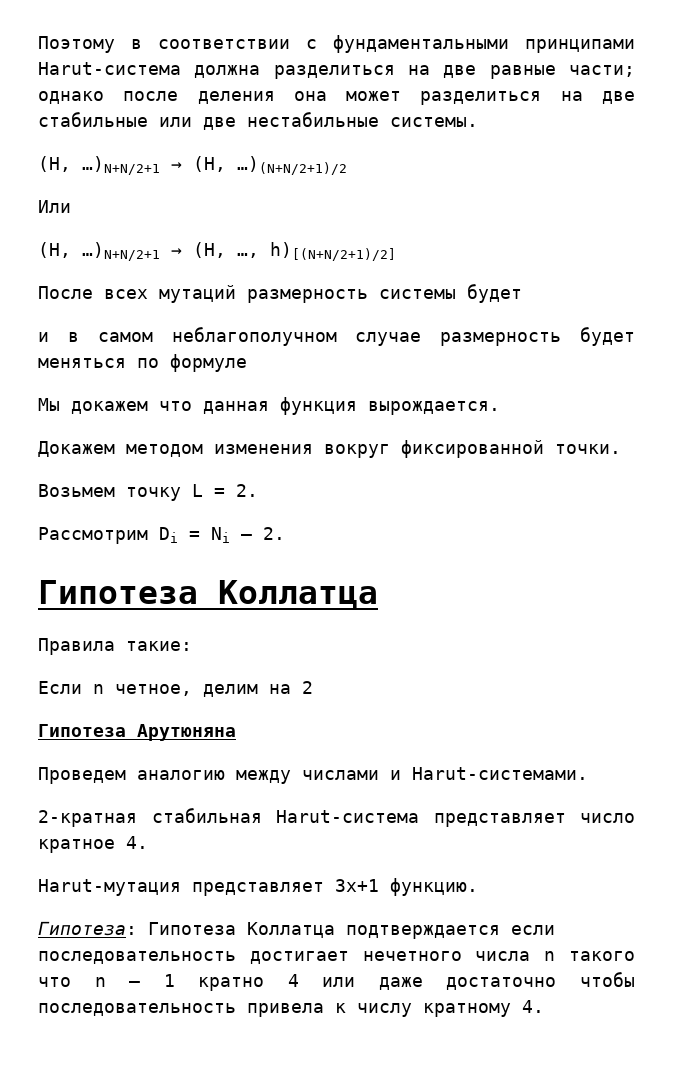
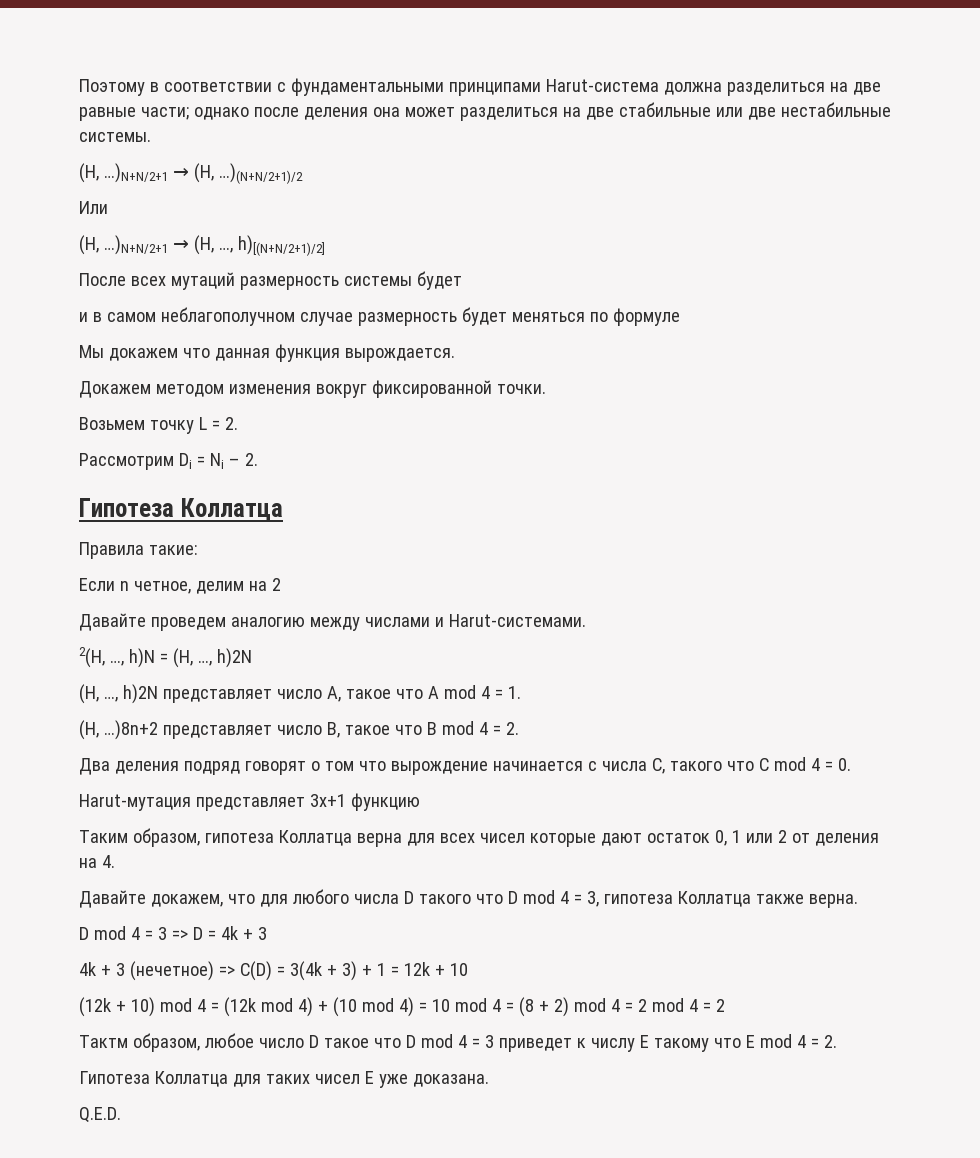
- Гипотеза Арутюняна
- Проведем аналогию между числами и Harut-системами.
+ Давайте проведем аналогию между числами и Harut-системами.
- 2-кратная стабильная Harut-система представляет число кратное 4.
- Harut-мутация представляет 3x+1 функцию.
- Гипотеза: Гипотеза Коллатца подтверждается если последовательность достигает нечетного числа n такого что n – 1 кратно 4 или даже достаточно чтобы последовательность привела к числу кратному 4.
+ 2(H, …, h)N = (H, …, h)2N
+ (H, …, h)2N представляет число A, такое что A mod 4 = 1.
+ (H, …)8n+2 представляет число B, такое что B mod 4 = 2.
+ Два деления подряд говорят о том что вырождение начинается с числа C, такого что C mod 4 = 0.
+ Harut-мутация представляет 3x+1 функцию
+ Таким образом, гипотеза Коллатца верна для всех чисел которые дают остаток 0, 1 или 2 от деления на 4.
+ Давайте докажем, что для любого числа D такого что D mod 4 = 3, гипотеза Коллатца также верна.
+ D mod 4 = 3 => D = 4k + 3
+ 4k + 3 (нечетное) => C(D) = 3(4k + 3) + 1 = 12k + 10
+ (12k + 10) mod 4 = (12k mod 4) + (10 mod 4) = 10 mod 4 = (8 + 2) mod 4 = 2 mod 4 = 2
+ Тактм образом, любое число D такое что D mod 4 = 3 приведет к числу E такому что E mod 4 = 2.
+ Гипотеза Коллатца для таких чисел E уже доказана.
+ Q.E.D.

